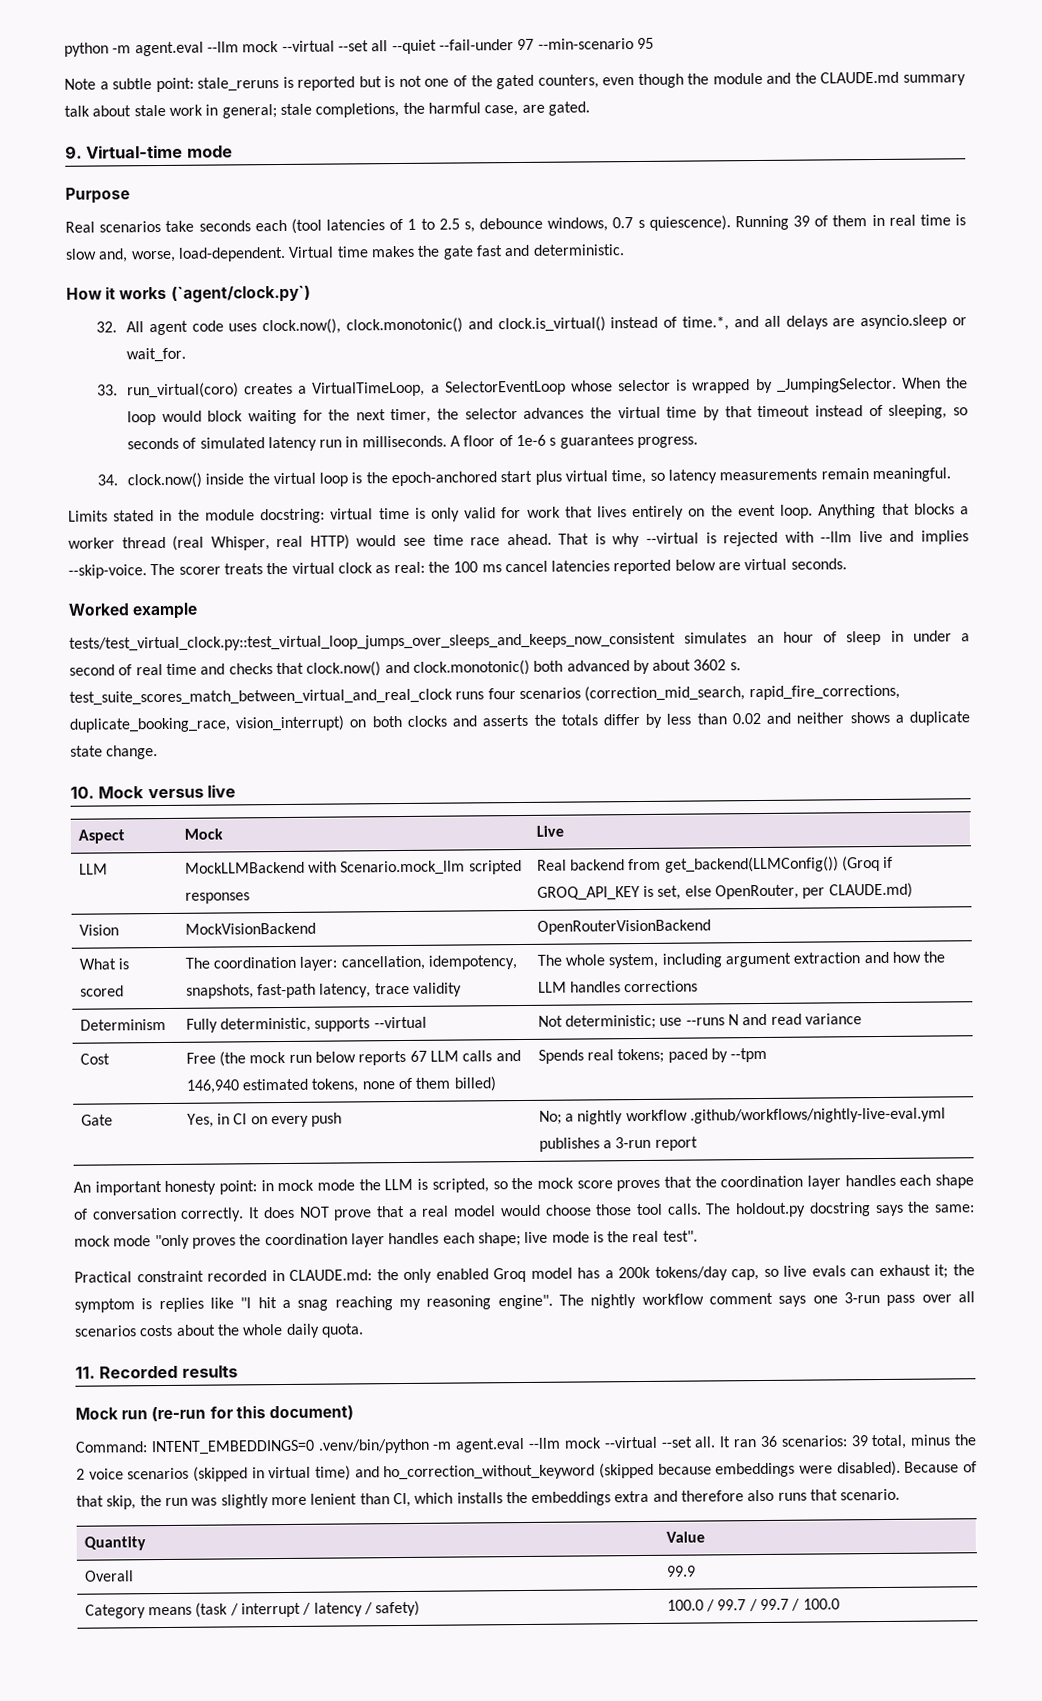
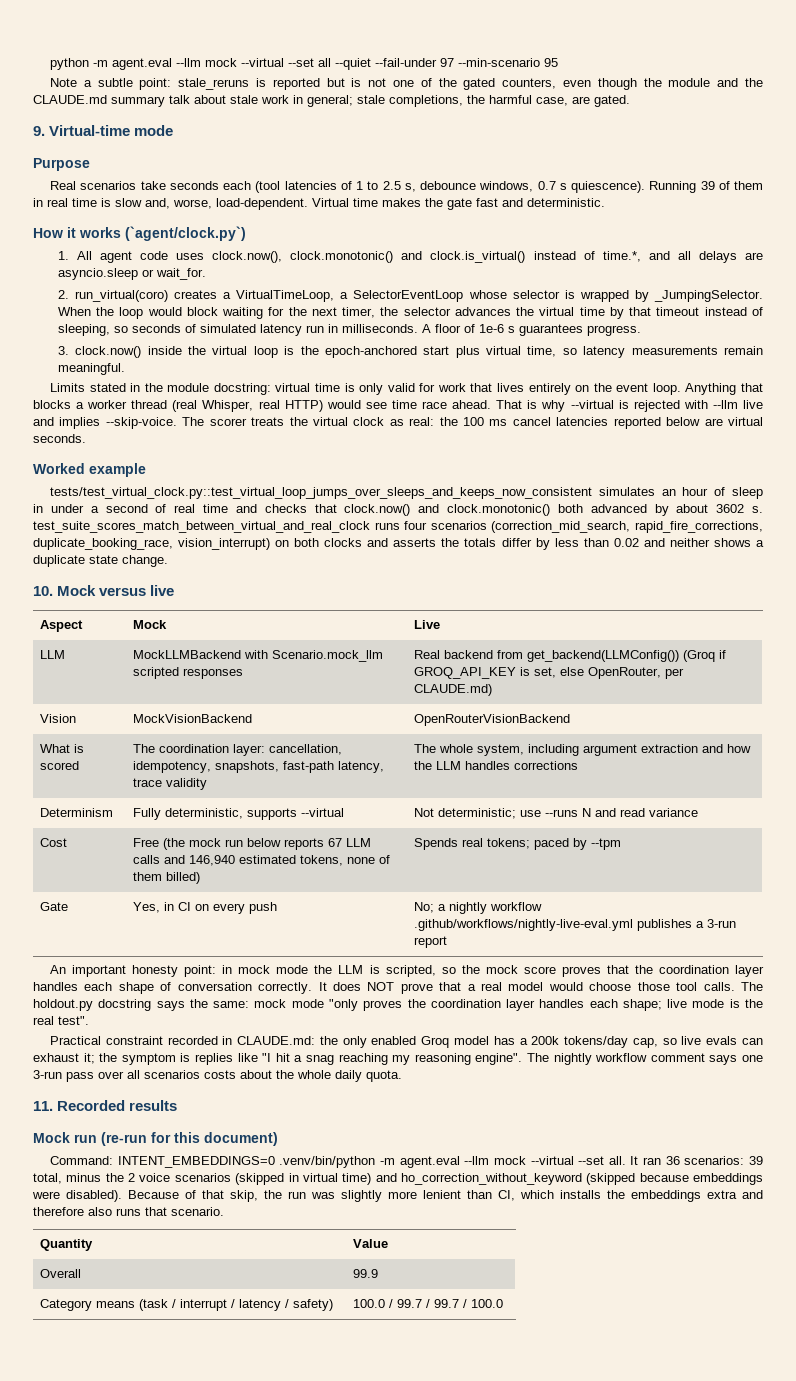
- 32. All agent code uses clock.now(), clock.monotonic() and clock.is_virtual() instead of time.*, and all delays are asyncio.sleep or wait_for.
+ 1. All agent code uses clock.now(), clock.monotonic() and clock.is_virtual() instead of time.*, and all delays are asyncio.sleep or wait_for.
- 33. run_virtual(coro) creates a VirtualTimeLoop, a SelectorEventLoop whose selector is wrapped by _JumpingSelector.
+ 2. run_virtual(coro) creates a VirtualTimeLoop, a SelectorEventLoop whose selector is wrapped by _JumpingSelector.
- 34. clock.now() inside the virtual loop is the epoch-anchored start plus virtual time, so latency measurements remain meaningful.
+ 3. clock.now() inside the virtual loop is the epoch-anchored start plus virtual time, so latency measurements remain meaningful.

